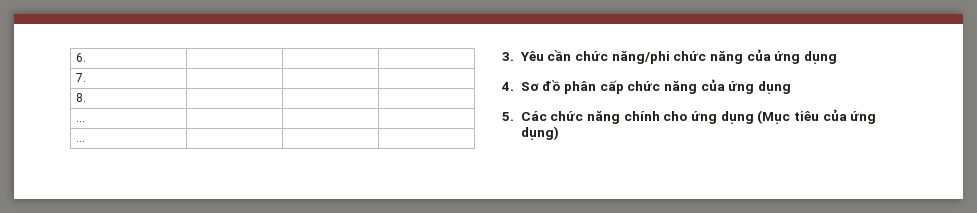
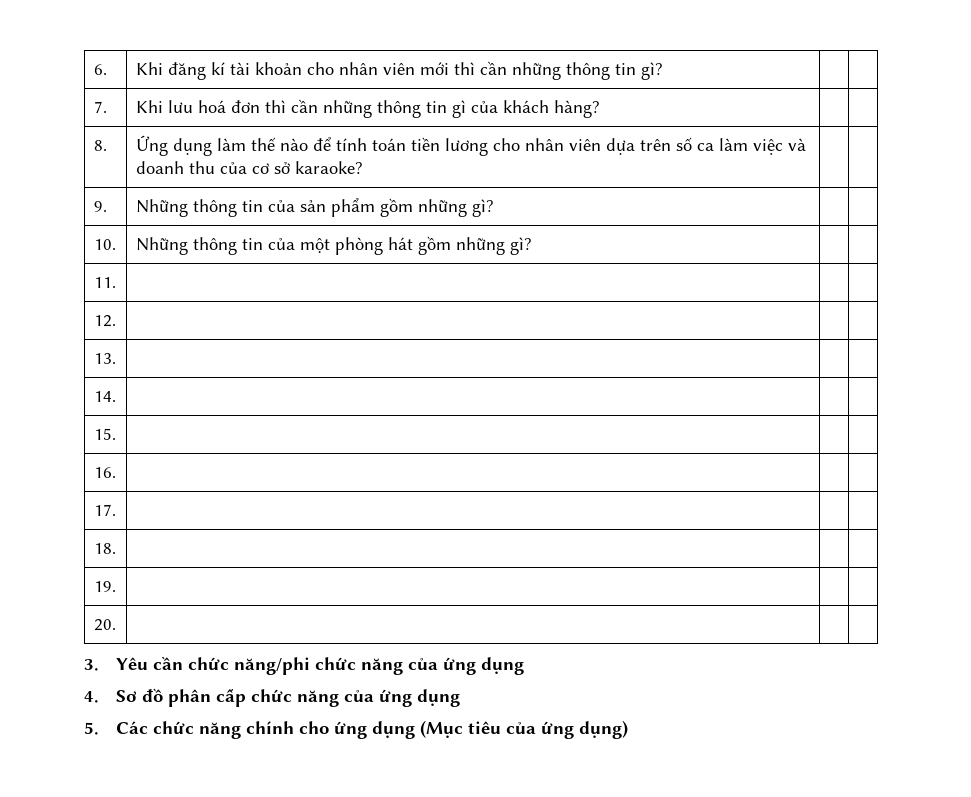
- 6. | | |
- 7. | | |
- 8. | | |
- … | | |
- … | | |
+ 6. | Khi đăng kí tài khoản cho nhân viên mới thì cần những thông tin gì? | |
+ 7. | Khi lưu hoá đơn thì cần những thông tin gì của khách hàng? | |
+ 8. | Ứng dụng làm thế nào để tính toán tiền lương cho nhân viên dựa trên số ca làm việc và doanh thu của cơ sở karaoke? | |
+ 9. | Những thông tin của sản phẩm gồm những gì? | |
+ 10. | Những thông tin của một phòng hát gồm những gì? | |
+ 11. | | |
+ 12. | | |
+ 13. | | |
+ 14. | | |
+ 15. | | |
+ 16. | | |
+ 17. | | |
+ 18. | | |
+ 19. | | |
+ 20. | | |

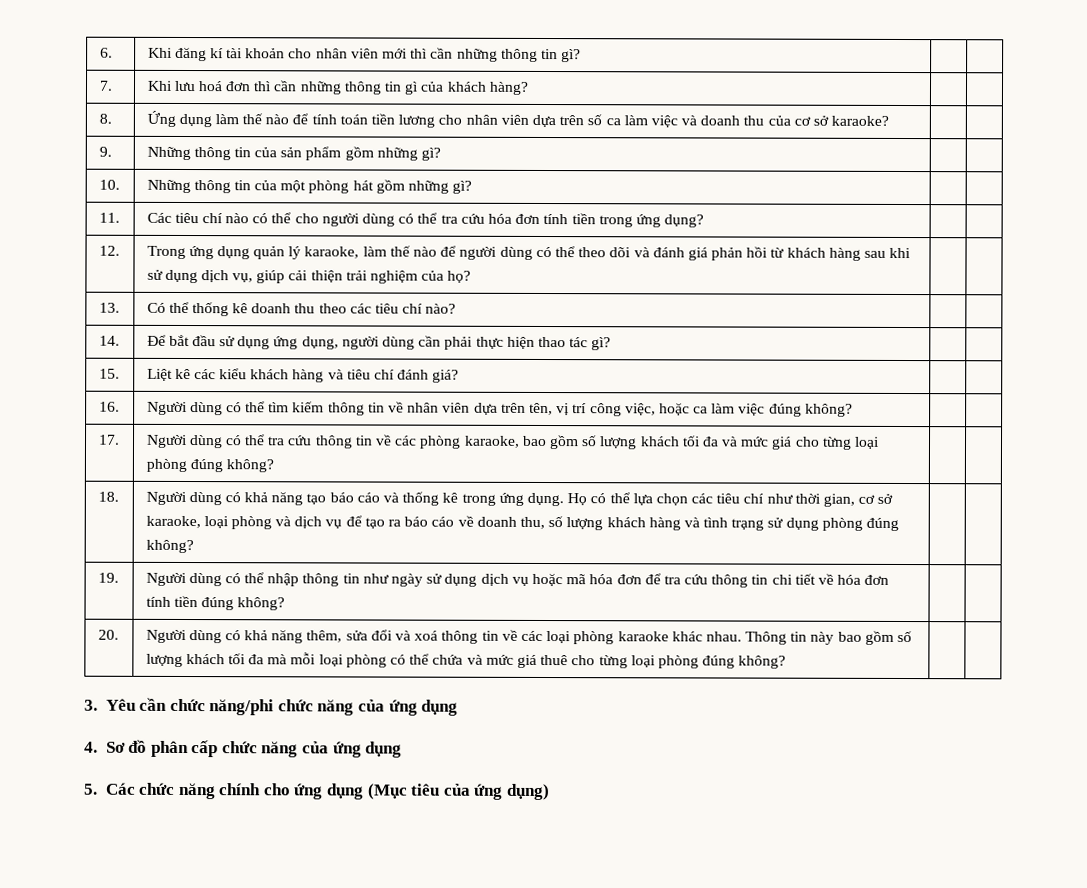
- 11. | | |
- 12. | | |
- 13. | | |
- 14. | | |
- 15. | | |
- 16. | | |
- 17. | | |
- 18. | | |
- 19. | | |
- 20. | | |
+ 11. | Các tiêu chí nào có thể cho người dùng có thể tra cứu hóa đơn tính tiền trong ứng dụng? | |
+ 12. | Trong ứng dụng quản lý karaoke, làm thế nào để người dùng có thể theo dõi và đánh giá phản hồi từ khách hàng sau khi sử dụng dịch vụ, giúp cải thiện trải nghiệm của họ? | |
+ 13. | Có thể thống kê doanh thu theo các tiêu chí nào? | |
+ 14. | Để bắt đầu sử dụng ứng dụng, người dùng cần phải thực hiện thao tác gì? | |
+ 15. | Liệt kê các kiểu khách hàng và tiêu chí đánh giá? | |
+ 16. | Người dùng có thể tìm kiếm thông tin về nhân viên dựa trên tên, vị trí công việc, hoặc ca làm việc đúng không? | |
+ 17. | Người dùng có thể tra cứu thông tin về các phòng karaoke, bao gồm số lượng khách tối đa và mức giá cho từng loại phòng đúng không? | |
+ 18. | Người dùng có khả năng tạo báo cáo và thống kê trong ứng dụng. Họ có thể lựa chọn các tiêu chí như thời gian, cơ sở karaoke, loại phòng và dịch vụ để tạo ra báo cáo về doanh thu, số lượng khách hàng và tình trạng sử dụng phòng đúng không? | |
+ 19. | Người dùng có thể nhập thông tin như ngày sử dụng dịch vụ hoặc mã hóa đơn để tra cứu thông tin chi tiết về hóa đơn tính tiền đúng không? | |
+ 20. | Người dùng có khả năng thêm, sửa đổi và xoá thông tin về các loại phòng karaoke khác nhau. Thông tin này bao gồm số lượng khách tối đa mà mỗi loại phòng có thể chứa và mức giá thuê cho từng loại phòng đúng không?

